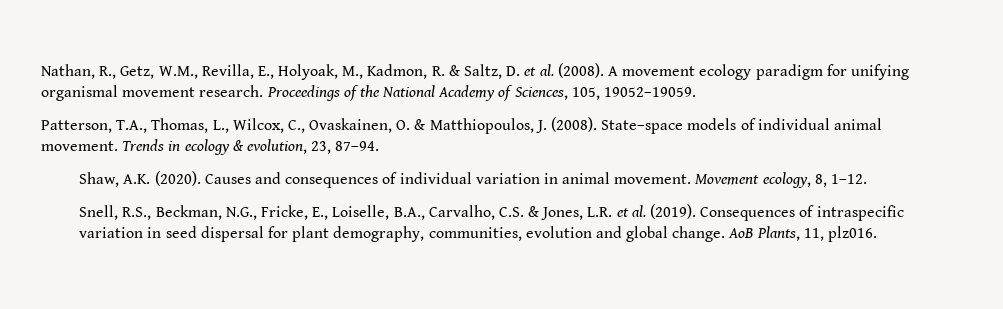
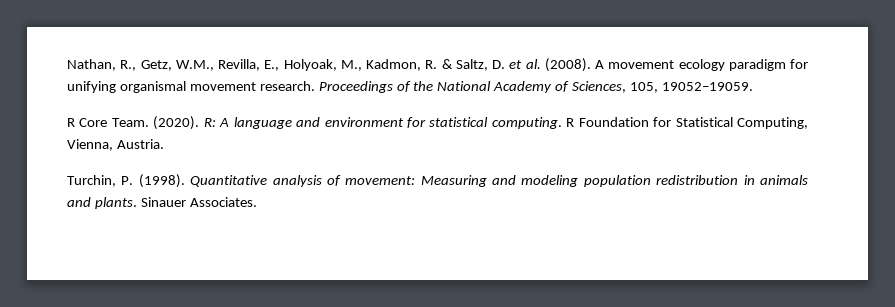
- Patterson, T.A., Thomas, L., Wilcox, C., Ovaskainen, O. & Matthiopoulos, J. (2008). State–space models of individual animal movement. Trends in ecology & evolution, 23, 87–94.
- Shaw, A.K. (2020). Causes and consequences of individual variation in animal movement. Movement ecology, 8, 1–12.
- Snell, R.S., Beckman, N.G., Fricke, E., Loiselle, B.A., Carvalho, C.S. & Jones, L.R. et al. (2019). Consequences of intraspecific variation in seed dispersal for plant demography, communities, evolution and global change. AoB Plants, 11, plz016.
+ R Core Team. (2020). R: A language and environment for statistical computing. R Foundation for Statistical Computing, Vienna, Austria.
+ Turchin, P. (1998). Quantitative analysis of movement: Measuring and modeling population redistribution in animals and plants. Sinauer Associates.

